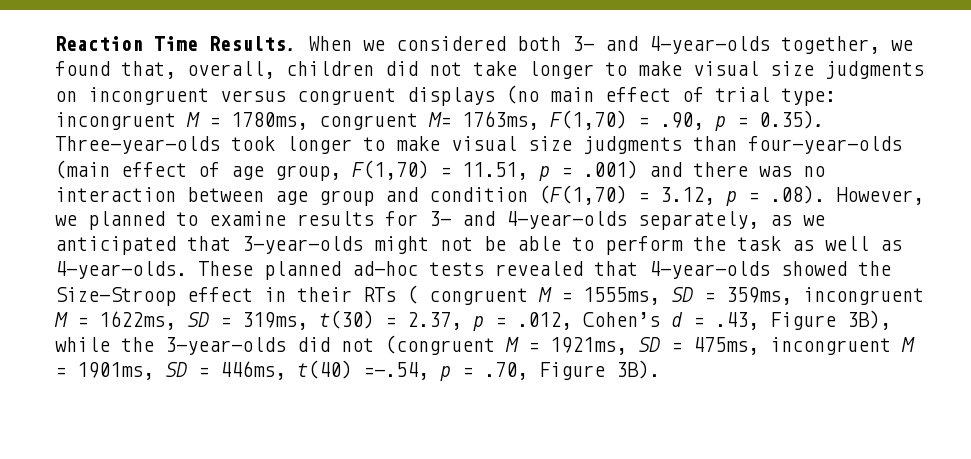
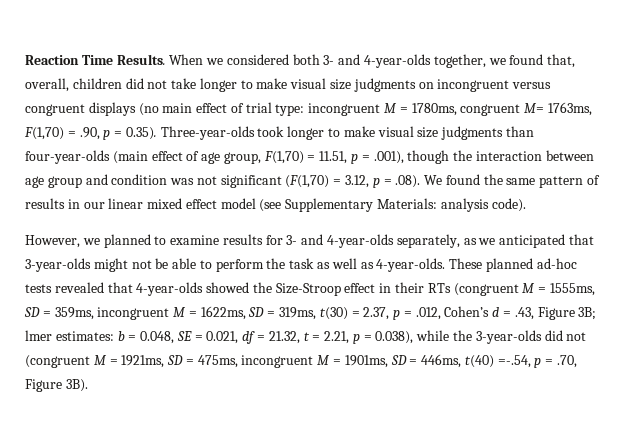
- incongruent M = 1780ms, congruent M= 1763ms, F(1,70) = .90, p = 0.35). Three-year-olds took longer to make visual size judgments than four-year-olds (main effect of age group, F(1,70) = 11.51, p = .001) and there was no interaction between age group and condition (F(1,70) = 3.12, p = .08). However, we planned to examine results for 3- and 4-year-olds separately, as we anticipated that 3-year-olds might not be able to perform the task as well as 4-year-olds.
+ incongruent M = 1780ms, congruent M= 1763ms, F(1,70) = .90, p = 0.35). Three-year-olds took longer to make visual size judgments than four-year-olds (main effect of age group, F(1,70) = 11.51, p = .001), though the interaction between age group and condition was not significant (F(1,70) = 3.12, p = .08). We found the same pattern of results in our linear mixed effect model (see Supplementary Materials: analysis code).
+ However, we planned to examine results for 3- and 4-year-olds separately, as we anticipated that 3-year-olds might not be able to perform the task as well as 4-year-olds.
- These planned ad-hoc tests revealed that 4-year-olds showed the Size-Stroop effect in their RTs ( congruent M = 1555ms, SD = 359ms, incongruent M = 1622ms, SD = 319ms, t(30) = 2.37, p = .012, Cohen’s d = .43, Figure 3B), while the 3-year-olds did not (congruent M = 1921ms, SD = 475ms, incongruent M = 1901ms, SD = 446ms, t(40) =-.54, p = .70, Figure 3B).
+ These planned ad-hoc tests revealed that 4-year-olds showed the Size-Stroop effect in their RTs (congruent M = 1555ms, SD = 359ms, incongruent M = 1622ms, SD = 319ms, t(30) = 2.37, p = .012, Cohen’s d = .43, Figure 3B; lmer estimates: b = 0.048, SE = 0.021, df = 21.32, t = 2.21, p = 0.038), while the 3-year-olds did not (congruent M = 1921ms, SD = 475ms, incongruent M = 1901ms, SD = 446ms, t(40) =-.54, p = .70, Figure 3B).

